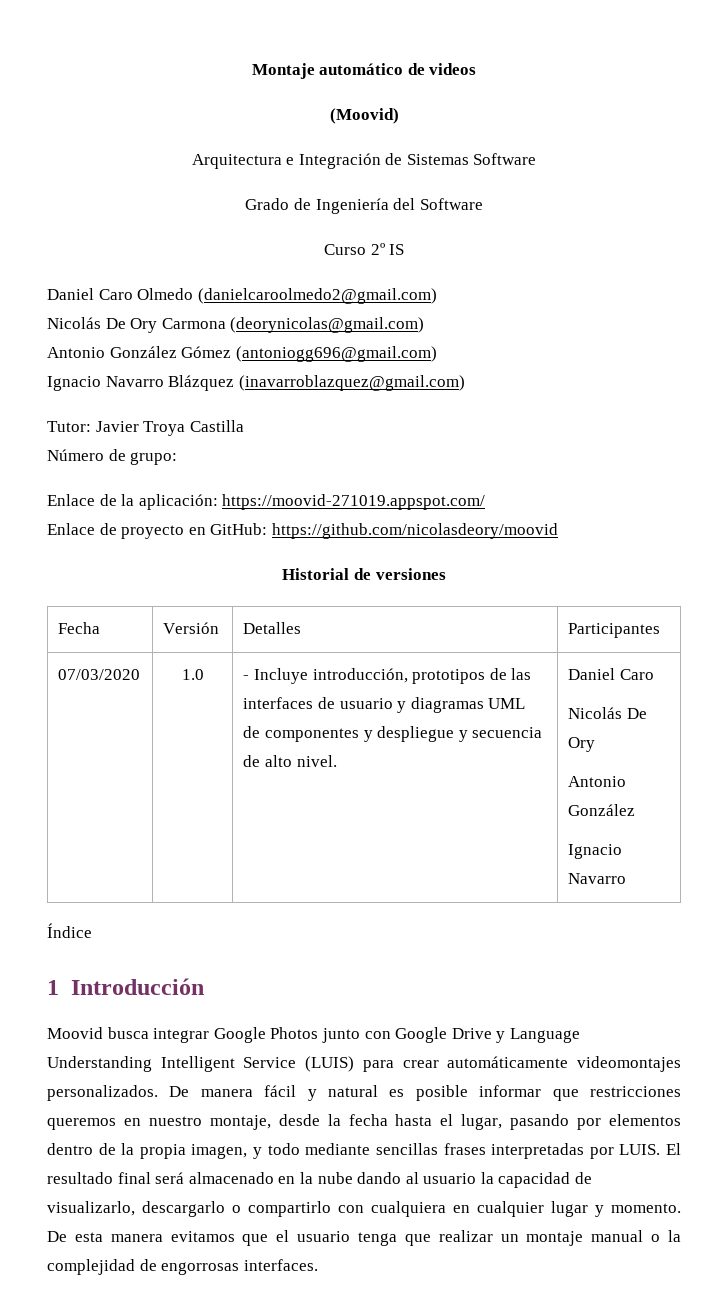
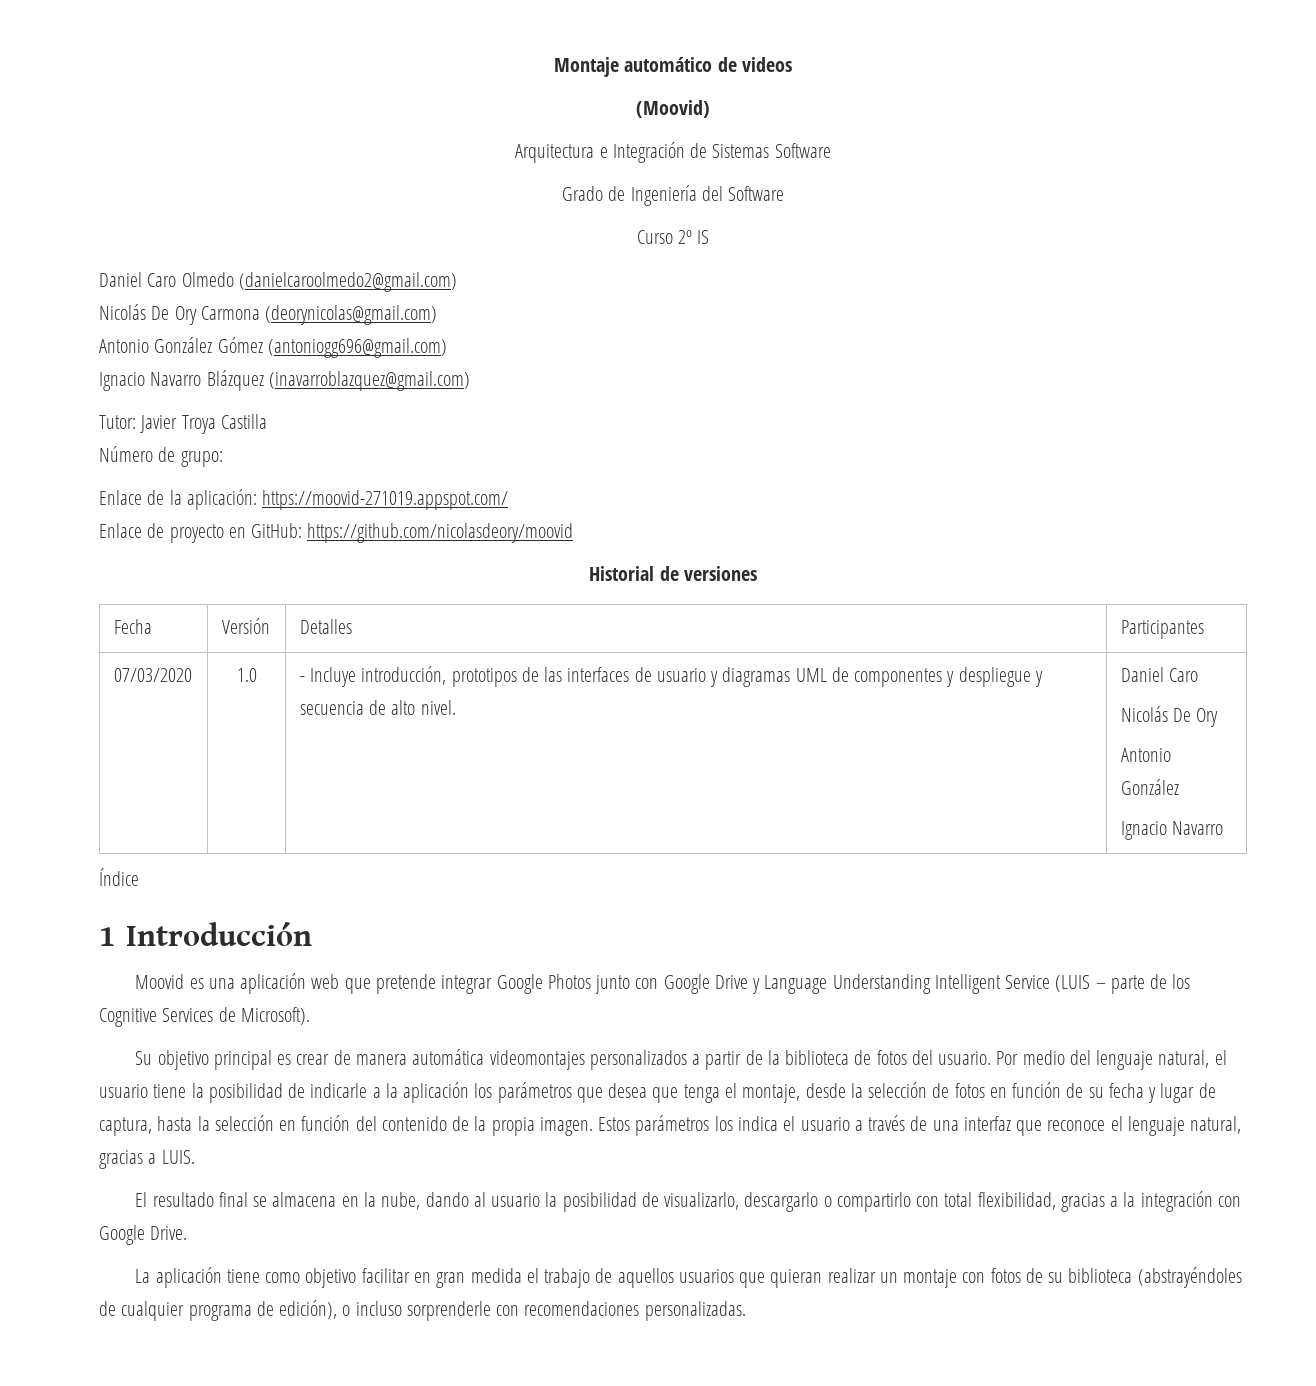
- Moovid busca integrar Google Photos junto con Google Drive y Language Understanding Intelligent Service (LUIS) para crear automáticamente videomontajes personalizados. De manera fácil y natural es posible informar que restricciones queremos en nuestro montaje, desde la fecha hasta el lugar, pasando por elementos dentro de la propia imagen, y todo mediante sencillas frases interpretadas por LUIS. El resultado final será almacenado en la nube dando al usuario la capacidad de visualizarlo, descargarlo o compartirlo con cualquiera en cualquier lugar y momento. De esta manera evitamos que el usuario tenga que realizar un montaje manual o la complejidad de engorrosas interfaces.
+ Moovid es una aplicación web que pretende integrar Google Photos junto con Google Drive y Language Understanding Intelligent Service (LUIS – parte de los Cognitive Services de Microsoft).
+ Su objetivo principal es crear de manera automática videomontajes personalizados a partir de la biblioteca de fotos del usuario. Por medio del lenguaje natural, el usuario tiene la posibilidad de indicarle a la aplicación los parámetros que desea que tenga el montaje, desde la selección de fotos en función de su fecha y lugar de captura, hasta la selección en función del contenido de la propia imagen. Estos parámetros los indica el usuario a través de una interfaz que reconoce el lenguaje natural, gracias a LUIS.
+ El resultado final se almacena en la nube, dando al usuario la posibilidad de visualizarlo, descargarlo o compartirlo con total flexibilidad, gracias a la integración con Google Drive.
+ La aplicación tiene como objetivo facilitar en gran medida el trabajo de aquellos usuarios que quieran realizar un montaje con fotos de su biblioteca (abstrayéndoles de cualquier programa de edición), o incluso sorprenderle con recomendaciones personalizadas.

